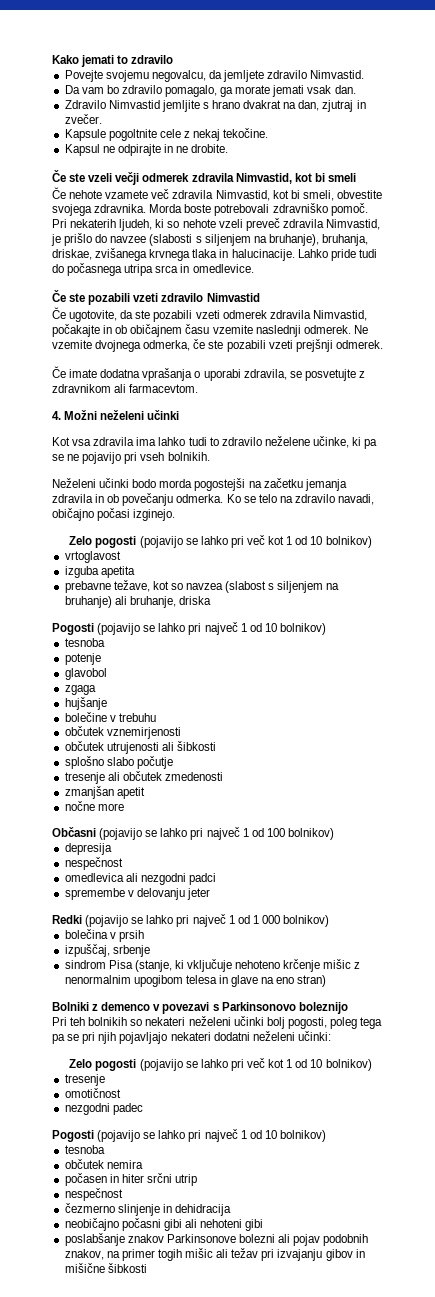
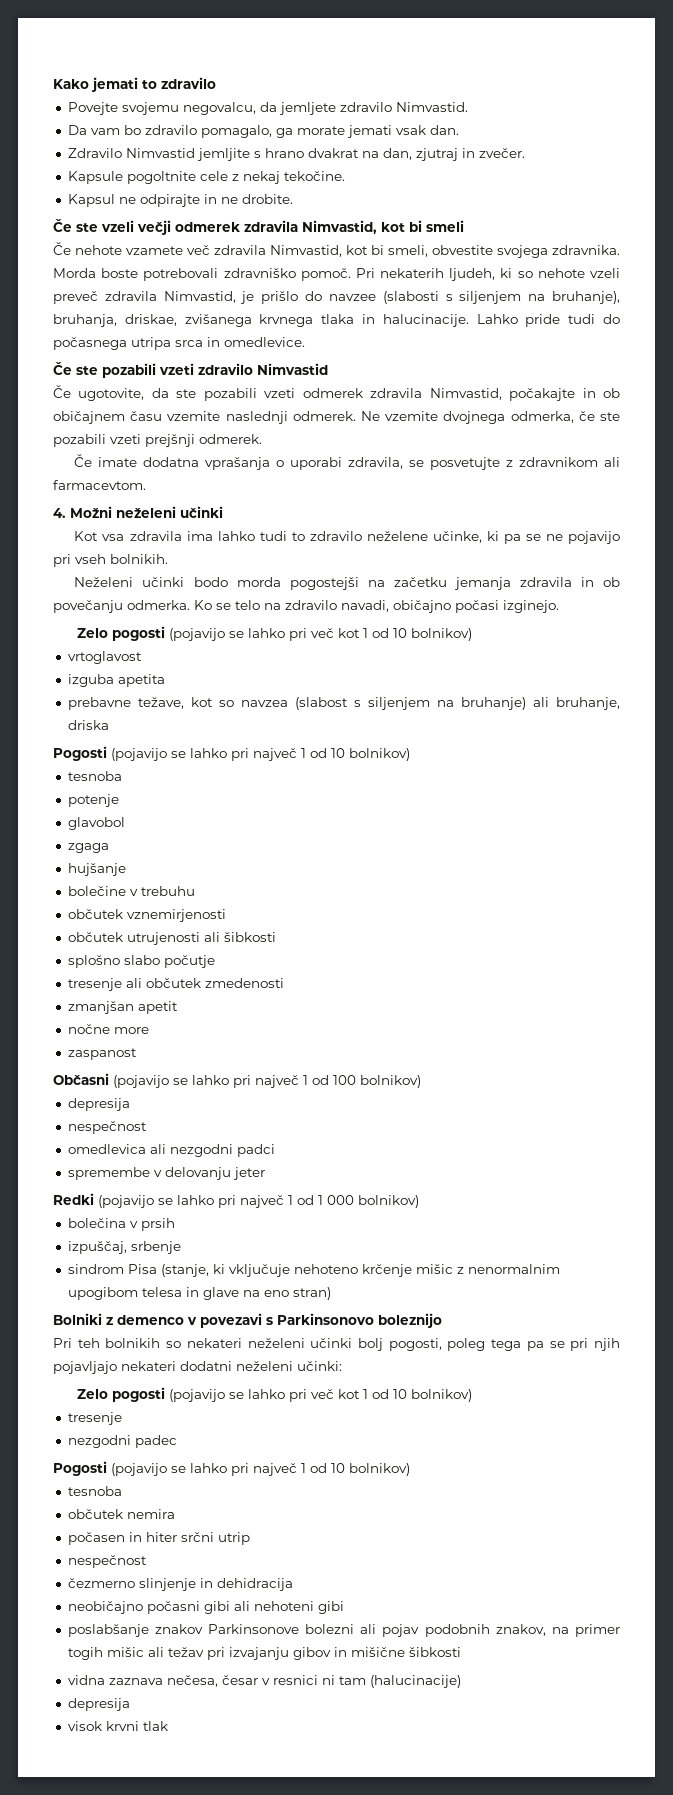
+ zaspanost
- omotičnost
+ vidna zaznava nečesa, česar v resnici ni tam (halucinacije)
+ depresija
+ visok krvni tlak

